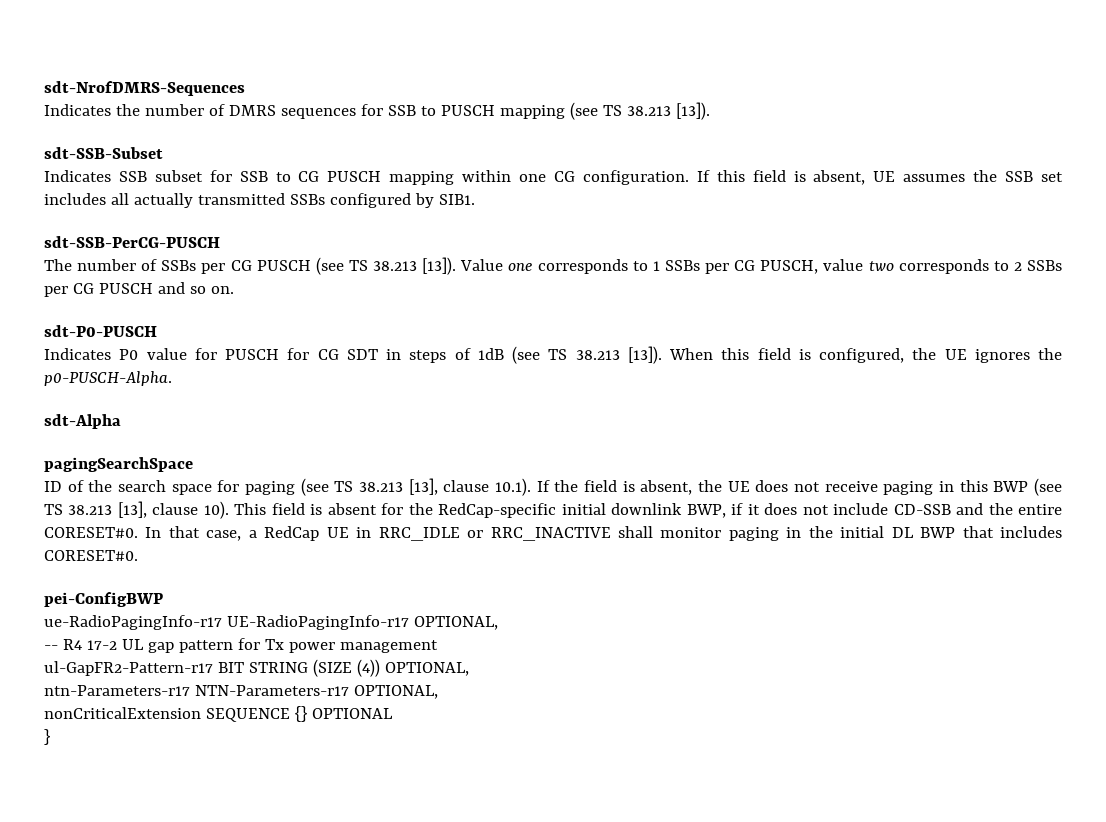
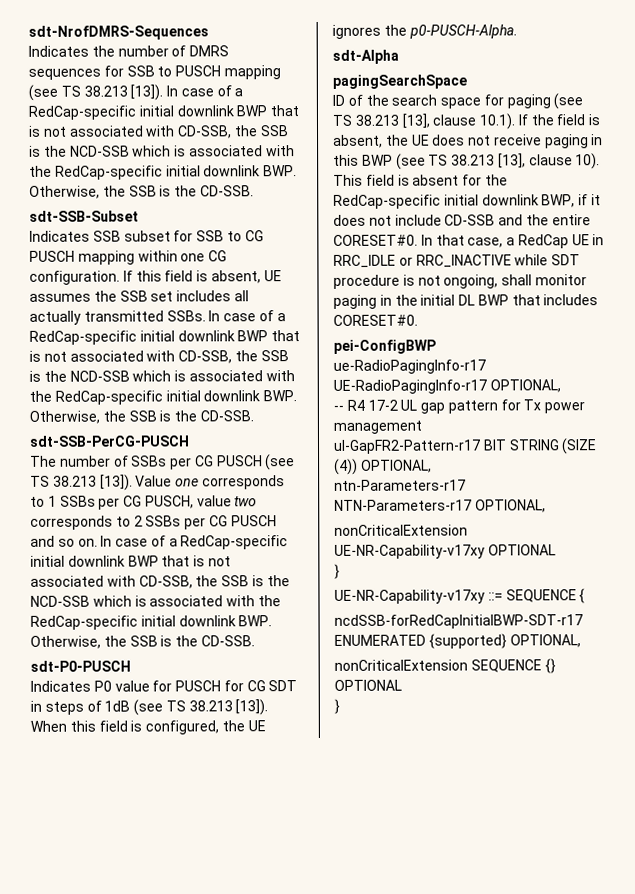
- Indicates the number of DMRS sequences for SSB to PUSCH mapping (see TS 38.213 [13]).
+ Indicates the number of DMRS sequences for SSB to PUSCH mapping (see TS 38.213 [13]). In case of a RedCap-specific initial downlink BWP that is not associated with CD-SSB, the SSB is the NCD-SSB which is associated with the RedCap-specific initial downlink BWP. Otherwise, the SSB is the CD-SSB.
- If this field is absent, UE assumes the SSB set includes all actually transmitted SSBs configured by SIB1.
+ If this field is absent, UE assumes the SSB set includes all actually transmitted SSBs. In case of a RedCap-specific initial downlink BWP that is not associated with CD-SSB, the SSB is the NCD-SSB which is associated with the RedCap-specific initial downlink BWP. Otherwise, the SSB is the CD-SSB.
- Value one corresponds to 1 SSBs per CG PUSCH, value two corresponds to 2 SSBs per CG PUSCH and so on.
+ Value one corresponds to 1 SSBs per CG PUSCH, value two corresponds to 2 SSBs per CG PUSCH and so on. In case of a RedCap-specific initial downlink BWP that is not associated with CD-SSB, the SSB is the NCD-SSB which is associated with the RedCap-specific initial downlink BWP. Otherwise, the SSB is the CD-SSB.
- In that case, a RedCap UE in RRC_IDLE or RRC_INACTIVE shall monitor paging in the initial DL BWP that includes CORESET#0.
+ In that case, a RedCap UE in RRC_IDLE or RRC_INACTIVE while SDT procedure is not ongoing, shall monitor paging in the initial DL BWP that includes CORESET#0.
+ nonCriticalExtension UE-NR-Capability-v17xy OPTIONAL
+ }
+ UE-NR-Capability-v17xy ::= SEQUENCE {
+ ncdSSB-forRedCapInitialBWP-SDT-r17 ENUMERATED {supported} OPTIONAL,

